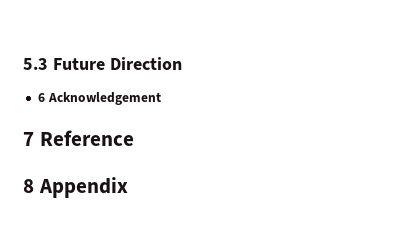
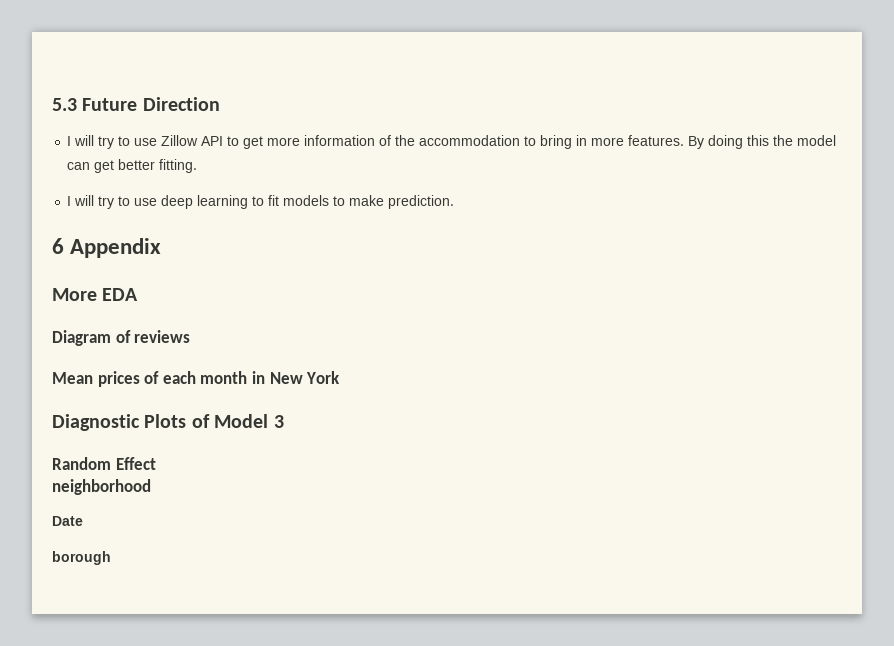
- 6 Acknowledgement
- 7 Reference
- 8 Appendix
+ I will try to use Zillow API to get more information of the accommodation to bring in more features. By doing this the model can get better fitting.
+ I will try to use deep learning to fit models to make prediction.
+ 6 Appendix
+ More EDA
+ Diagram of reviews
+ Mean prices of each month in New York
+ Diagnostic Plots of Model 3
+ Random Effect
+ neighborhood
+ Date
+ borough

